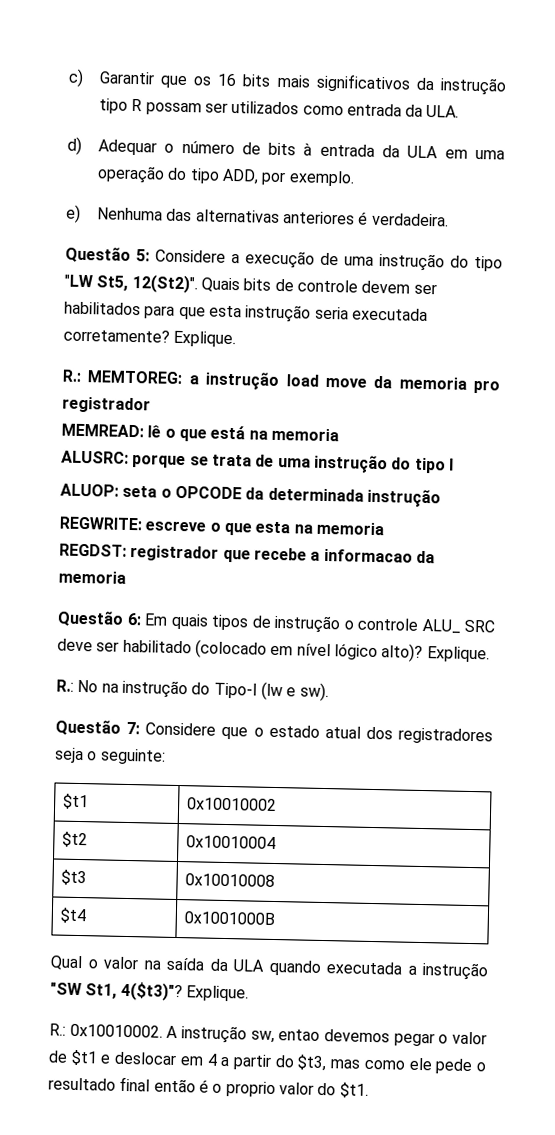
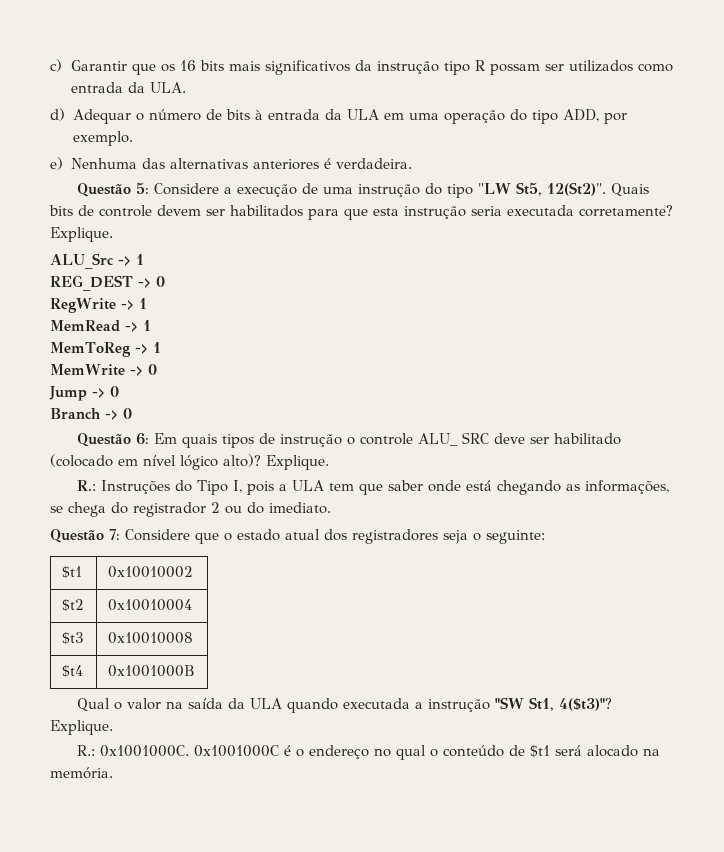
- R.: MEMTOREG: a instrução load move da memoria pro registrador
- MEMREAD: lê o que está na memoria
- ALUSRC: porque se trata de uma instrução do tipo I
- ALUOP: seta o OPCODE da determinada instrução
- REGWRITE: escreve o que esta na memoria
- REGDST: registrador que recebe a informacao da memoria
+ ALU_Src -> 1
+ REG_DEST -> 0
+ RegWrite -> 1
+ MemRead -> 1
+ MemToReg -> 1
+ MemWrite -> 0
+ Jump -> 0
+ Branch -> 0
- R.: No na instrução do Tipo-I (lw e sw).
+ R.: Instruções do Tipo I, pois a ULA tem que saber onde está chegando as informações, se chega do registrador 2 ou do imediato.
- R.: 0x10010002. A instrução sw, entao devemos pegar o valor de $t1 e deslocar em 4 a partir do $t3, mas como ele pede o resultado final então é o proprio valor do $t1.
+ R.: 0x1001000C. 0x1001000C é o endereço no qual o conteúdo de $t1 será alocado na memória.

